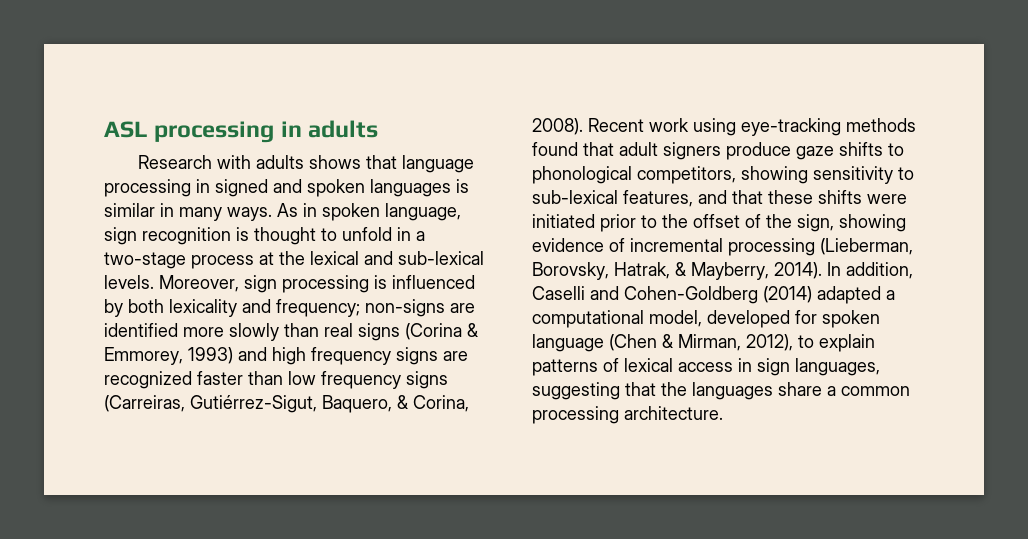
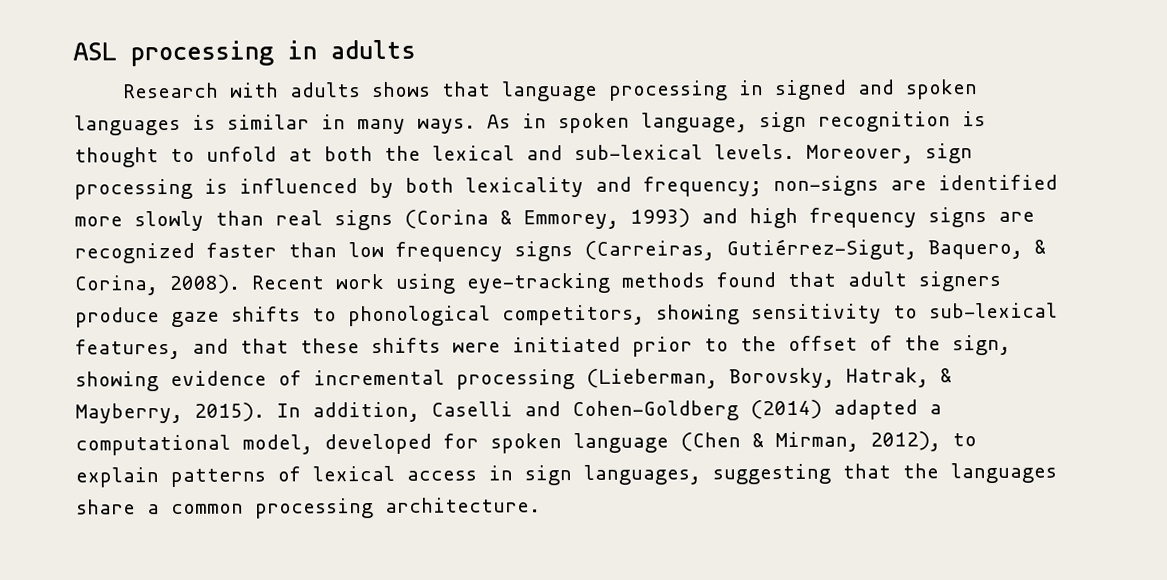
- As in spoken language, sign recognition is thought to unfold in a two-stage process at the lexical and sub-lexical levels.
+ As in spoken language, sign recognition is thought to unfold at both the lexical and sub-lexical levels.
- Recent work using eye-tracking methods found that adult signers produce gaze shifts to phonological competitors, showing sensitivity to sub-lexical features, and that these shifts were initiated prior to the offset of the sign, showing evidence of incremental processing (Lieberman, Borovsky, Hatrak, & Mayberry, 2014).
+ Recent work using eye-tracking methods found that adult signers produce gaze shifts to phonological competitors, showing sensitivity to sub-lexical features, and that these shifts were initiated prior to the offset of the sign, showing evidence of incremental processing (Lieberman, Borovsky, Hatrak, & Mayberry, 2015).

